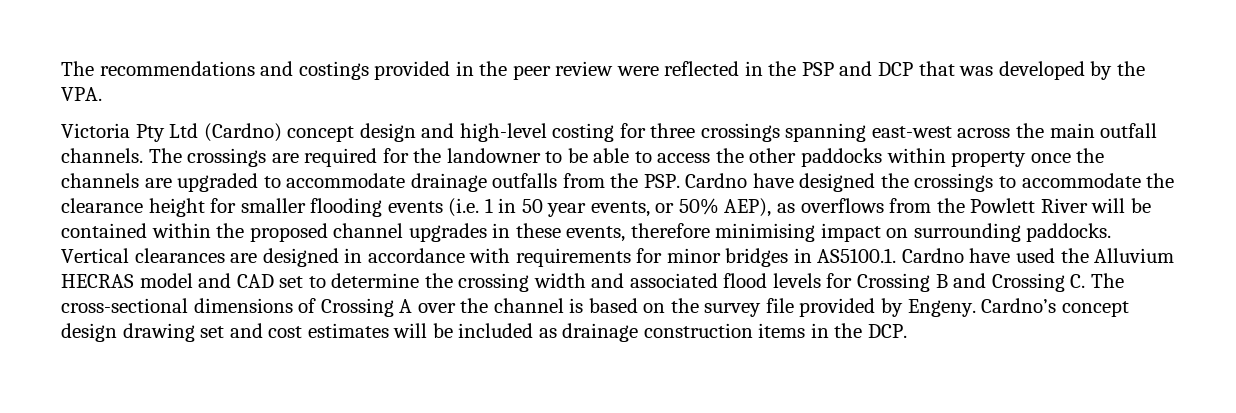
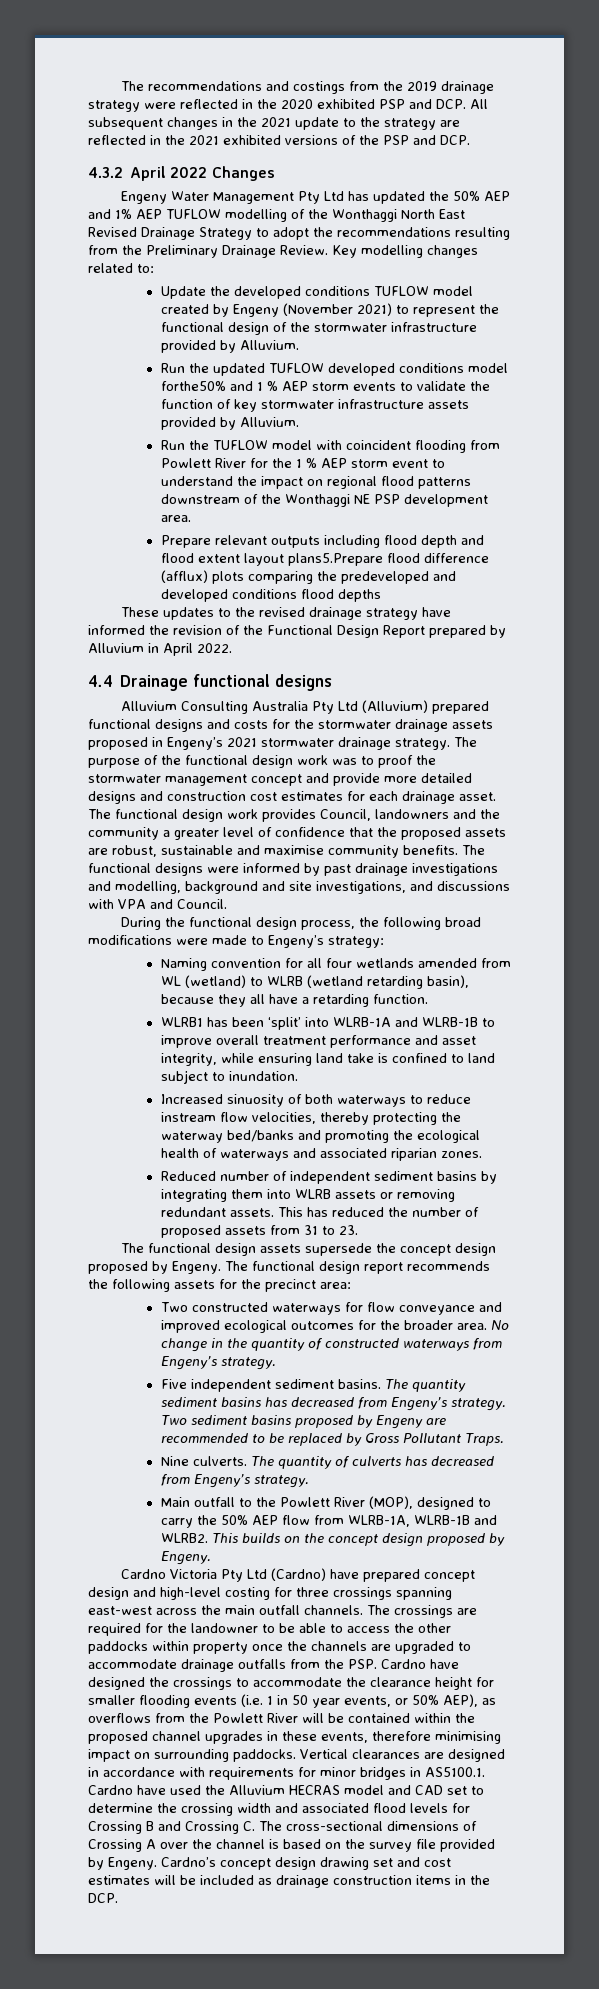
- The recommendations and costings provided in the peer review were reflected in the PSP and DCP that was developed by the VPA.
- Victoria Pty Ltd (Cardno) concept design and high-level costing for three crossings spanning east-west across the main outfall channels.
+ The recommendations and costings from the 2019 drainage strategy were reflected in the 2020 exhibited PSP and DCP. All subsequent changes in the 2021 update to the strategy are reflected in the 2021 exhibited versions of the PSP and DCP.
+ 4.3.2 April 2022 Changes
+ Engeny Water Management Pty Ltd has updated the 50% AEP and 1% AEP TUFLOW modelling of the Wonthaggi North East Revised Drainage Strategy to adopt the recommendations resulting from the Preliminary Drainage Review. Key modelling changes related to:
+ Update the developed conditions TUFLOW model created by Engeny (November 2021) to represent the functional design of the stormwater infrastructure provided by Alluvium.
+ Run the updated TUFLOW developed conditions model forthe50% and 1 % AEP storm events to validate the function of key stormwater infrastructure assets provided by Alluvium.
+ Run the TUFLOW model with coincident flooding from Powlett River for the 1 % AEP storm event to understand the impact on regional flood patterns downstream of the Wonthaggi NE PSP development area.
+ Prepare relevant outputs including flood depth and flood extent layout plans5.Prepare flood difference (afflux) plots comparing the predeveloped and developed conditions flood depths
+ These updates to the revised drainage strategy have informed the revision of the Functional Design Report prepared by Alluvium in April 2022.
+ 4.4 Drainage functional designs
+ Alluvium Consulting Australia Pty Ltd (Alluvium) prepared functional designs and costs for the stormwater drainage assets proposed in Engeny’s 2021 stormwater drainage strategy. The purpose of the functional design work was to proof the stormwater management concept and provide more detailed designs and construction cost estimates for each drainage asset. The functional design work provides Council, landowners and the community a greater level of confidence that the proposed assets are robust, sustainable and maximise community benefits. The functional designs were informed by past drainage investigations and modelling, background and site investigations, and discussions with VPA and Council.
+ During the functional design process, the following broad modifications were made to Engeny’s strategy:
+ Naming convention for all four wetlands amended from WL (wetland) to WLRB (wetland retarding basin), because they all have a retarding function.
+ WLRB1 has been ‘split’ into WLRB-1A and WLRB-1B to improve overall treatment performance and asset integrity, while ensuring land take is confined to land subject to inundation.
+ Increased sinuosity of both waterways to reduce instream flow velocities, thereby protecting the waterway bed/banks and promoting the ecological health of waterways and associated riparian zones.
+ Reduced number of independent sediment basins by integrating them into WLRB assets or removing redundant assets. This has reduced the number of proposed assets from 31 to 23.
+ The functional design assets supersede the concept design proposed by Engeny. The functional design report recommends the following assets for the precinct area:
+ Two constructed waterways for flow conveyance and improved ecological outcomes for the broader area. No change in the quantity of constructed waterways from Engeny’s strategy.
+ Five independent sediment basins. The quantity sediment basins has decreased from Engeny’s strategy. Two sediment basins proposed by Engeny are recommended to be replaced by Gross Pollutant Traps.
+ Nine culverts. The quantity of culverts has decreased from Engeny’s strategy.
+ Main outfall to the Powlett River (MOP), designed to carry the 50% AEP flow from WLRB-1A, WLRB-1B and WLRB2. This builds on the concept design proposed by Engeny.
+ Cardno Victoria Pty Ltd (Cardno) have prepared concept design and high-level costing for three crossings spanning east-west across the main outfall channels.

